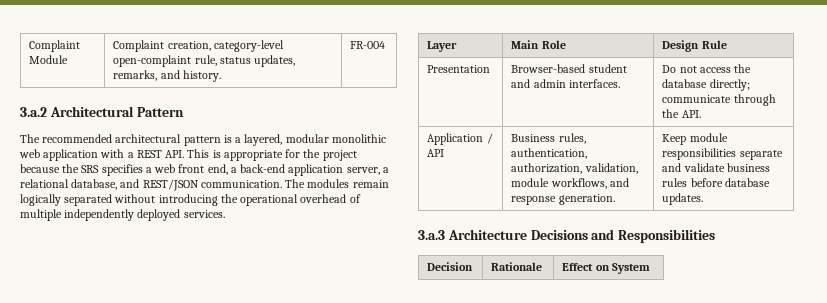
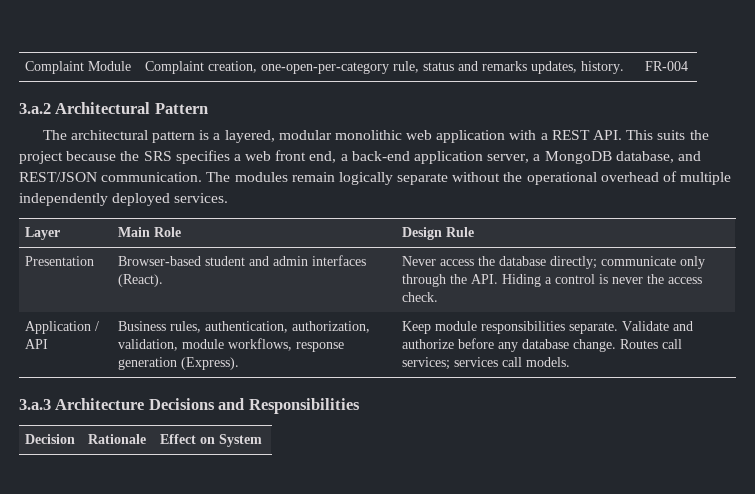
- Complaint Module | Complaint creation, category-level open-complaint rule, status updates, remarks, and history. | FR-004
+ Complaint Module | Complaint creation, one-open-per-category rule, status and remarks updates, history. | FR-004
- The recommended architectural pattern is a layered, modular monolithic web application with a REST API. This is appropriate for the project because the SRS specifies a web front end, a back-end application server, a relational database, and REST/JSON communication.
+ The architectural pattern is a layered, modular monolithic web application with a REST API. This suits the project because the SRS specifies a web front end, a back-end application server, a MongoDB database, and REST/JSON communication.
- The modules remain logically separated without introducing the operational overhead of multiple independently deployed services.
+ The modules remain logically separate without the operational overhead of multiple independently deployed services.
- Presentation | Browser-based student and admin interfaces. | Do not access the database directly; communicate through the API.
+ Presentation | Browser-based student and admin interfaces (React). | Never access the database directly; communicate only through the API. Hiding a control is never the access check.
- Application / API | Business rules, authentication, authorization, validation, module workflows, and response generation. | Keep module responsibilities separate and validate business rules before database updates.
+ Application / API | Business rules, authentication, authorization, validation, module workflows, response generation (Express). | Keep module responsibilities separate. Validate and authorize before any database change. Routes call services; services call models.

